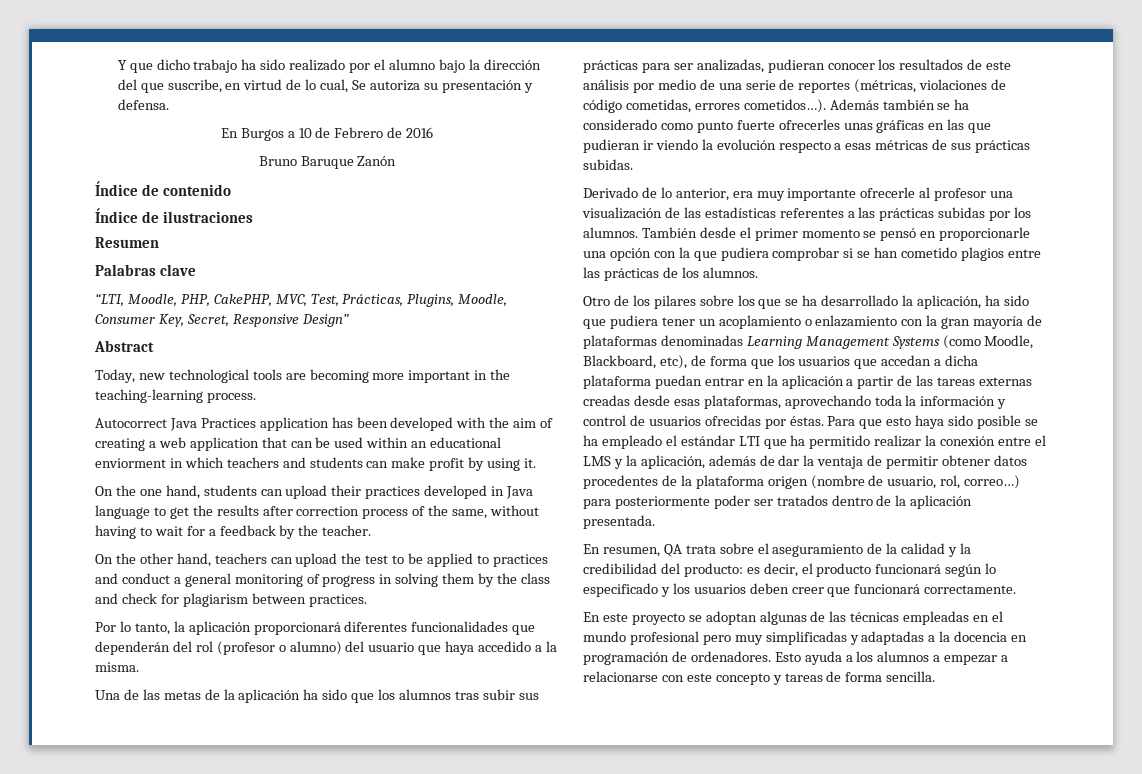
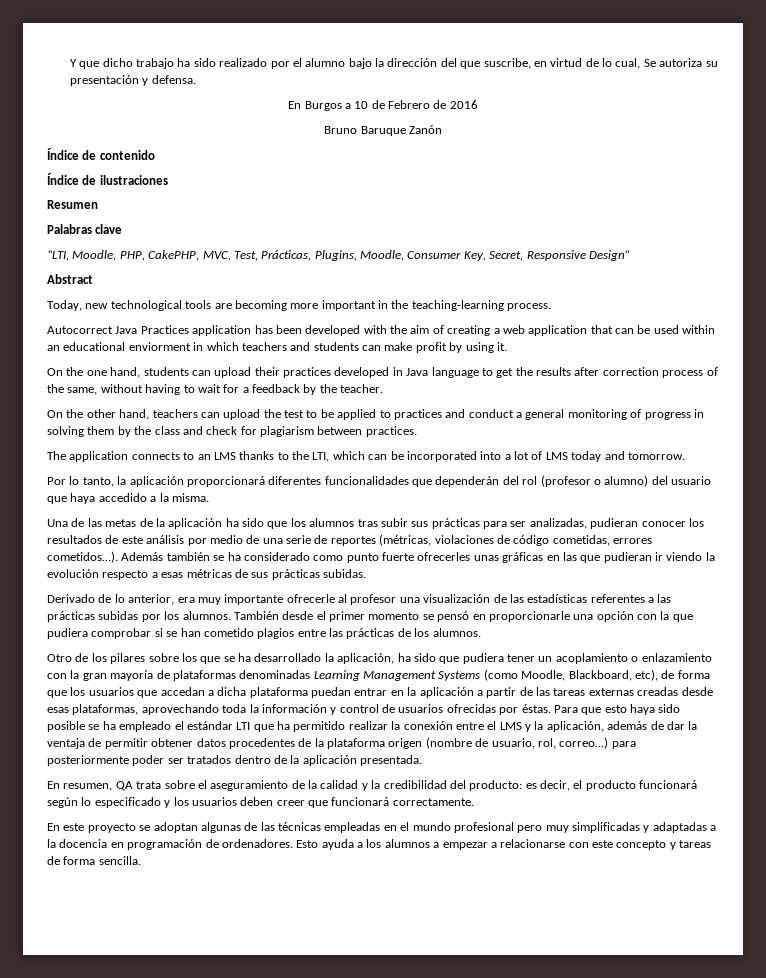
+ The application connects to an LMS thanks to the LTI, which can be incorporated into a lot of LMS today and tomorrow.

